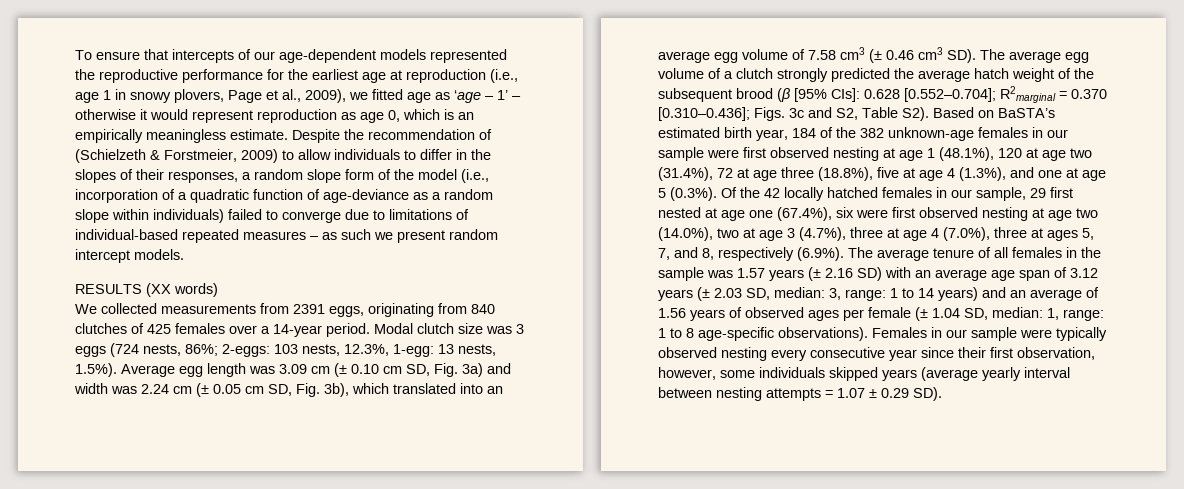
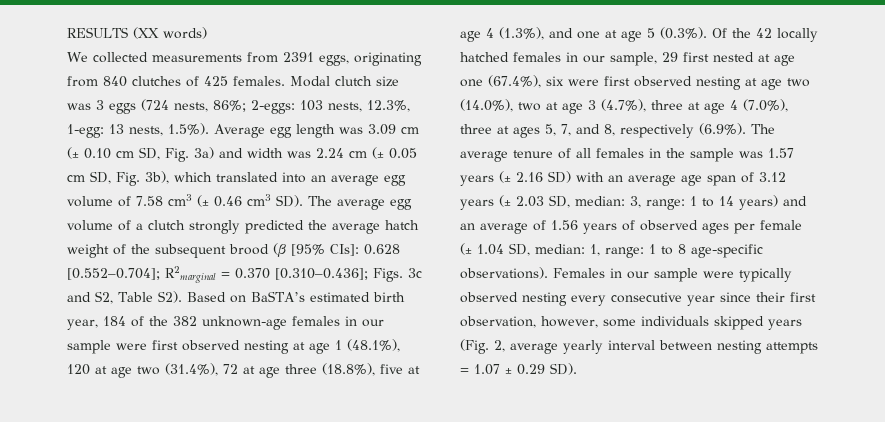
- To ensure that intercepts of our age-dependent models represented the reproductive performance for the earliest age at reproduction (i.e., age 1 in snowy plovers, Page et al., 2009), we fitted age as ‘age – 1’ – otherwise it would represent reproduction as age 0, which is an empirically meaningless estimate. Despite the recommendation of (Schielzeth & Forstmeier, 2009) to allow individuals to differ in the slopes of their responses, a random slope form of the model (i.e., incorporation of a quadratic function of age-deviance as a random slope within individuals) failed to converge due to limitations of individual-based repeated measures – as such we present random intercept models.
- We collected measurements from 2391 eggs, originating from 840 clutches of 425 females over a 14-year period.
+ We collected measurements from 2391 eggs, originating from 840 clutches of 425 females.
- Females in our sample were typically observed nesting every consecutive year since their first observation, however, some individuals skipped years (average yearly interval between nesting attempts = 1.07 ± 0.29 SD).
+ Females in our sample were typically observed nesting every consecutive year since their first observation, however, some individuals skipped years (Fig. 2, average yearly interval between nesting attempts = 1.07 ± 0.29 SD).

